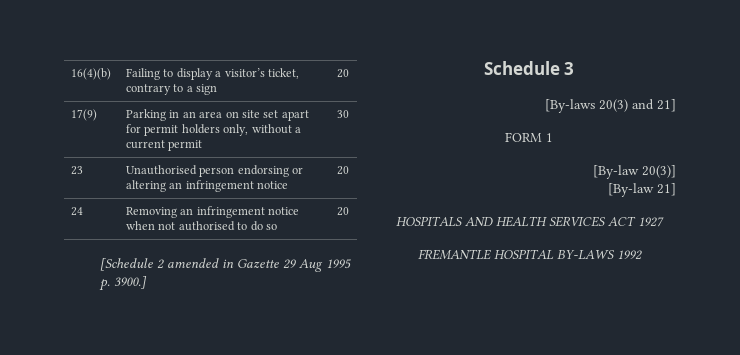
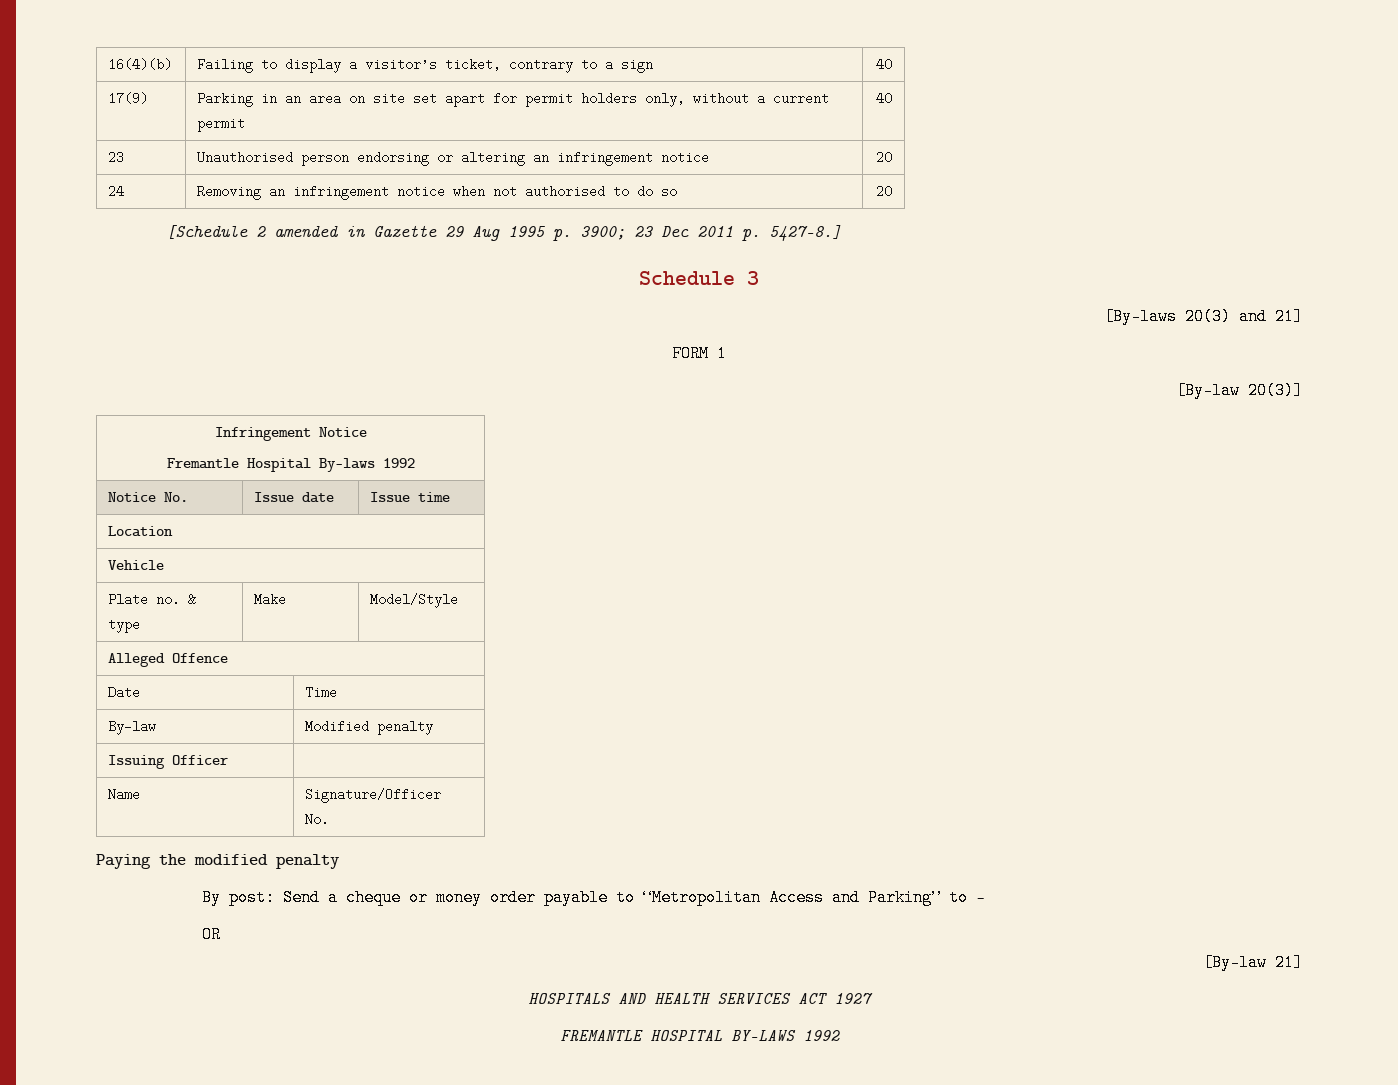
- 16(4)(b) | Failing to display a visitor’s ticket, contrary to a sign | 20
+ 16(4)(b) | Failing to display a visitor’s ticket, contrary to a sign | 40
- 17(9) | Parking in an area on site set apart for permit holders only, without a current permit | 30
+ 17(9) | Parking in an area on site set apart for permit holders only, without a current permit | 40
- [Schedule 2 amended in Gazette 29 Aug 1995 p. 3900.]
+ [Schedule 2 amended in Gazette 29 Aug 1995 p. 3900; 23 Dec 2011 p. 5427-8.]
+ Infringement Notice
+ Fremantle Hospital By-laws 1992
+ Notice No. | Issue date | Issue time
+ Location
+ Vehicle
+ Plate no. & type | Make | Model/Style
+ Alleged Offence
+ Date | Time
+ By-law | Modified penalty
+ Issuing Officer |
+ Name | Signature/Officer No.
+ Paying the modified penalty
+ By post: Send a cheque or money order payable to “Metropolitan Access and Parking” to —
+ OR

